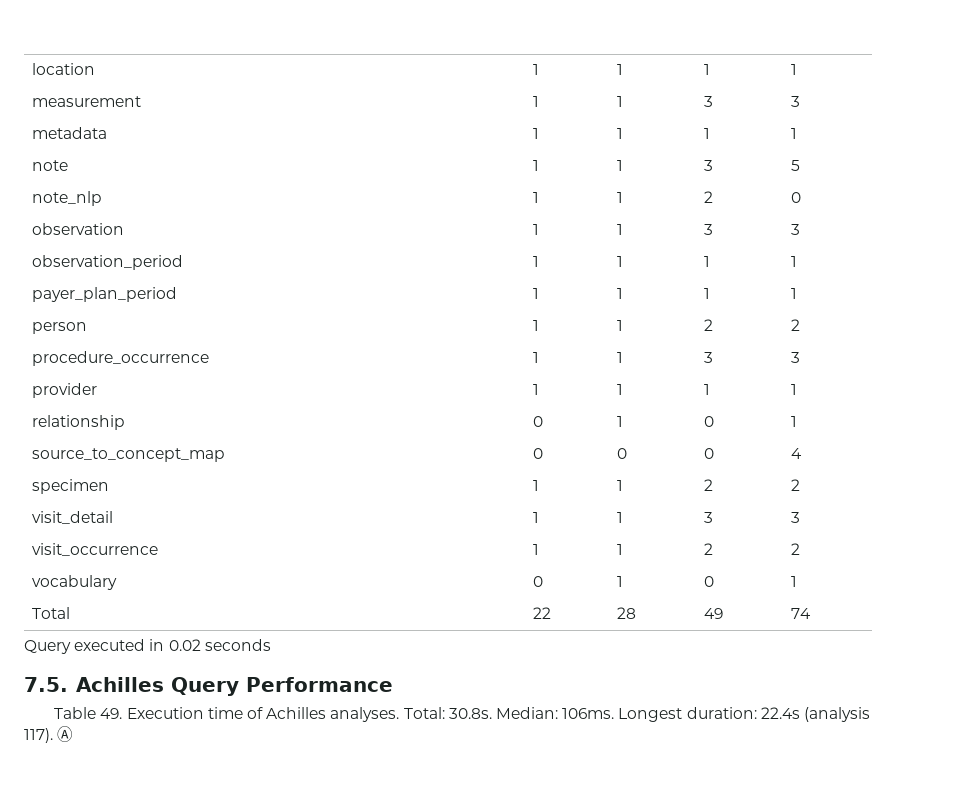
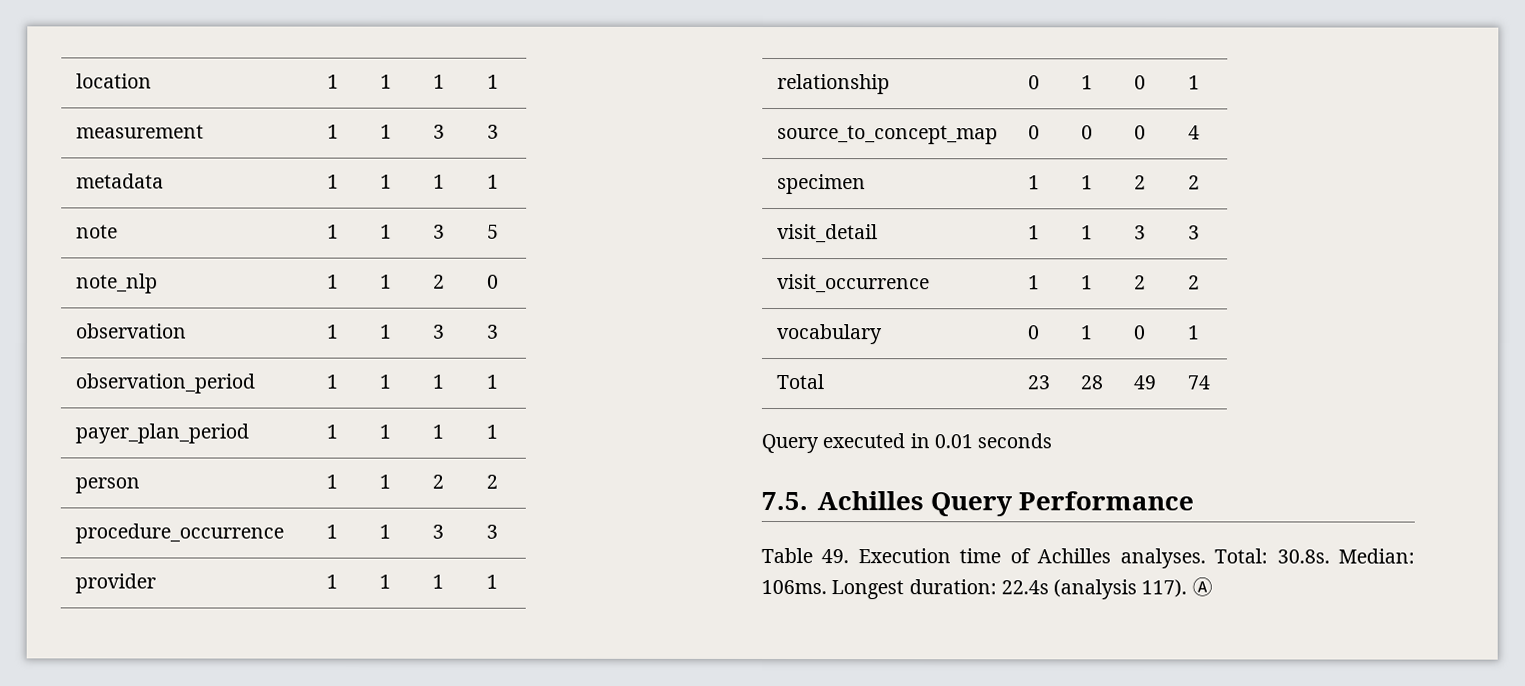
- Total | 22 | 28 | 49 | 74
+ Total | 23 | 28 | 49 | 74
- Query executed in 0.02 seconds
+ Query executed in 0.01 seconds

